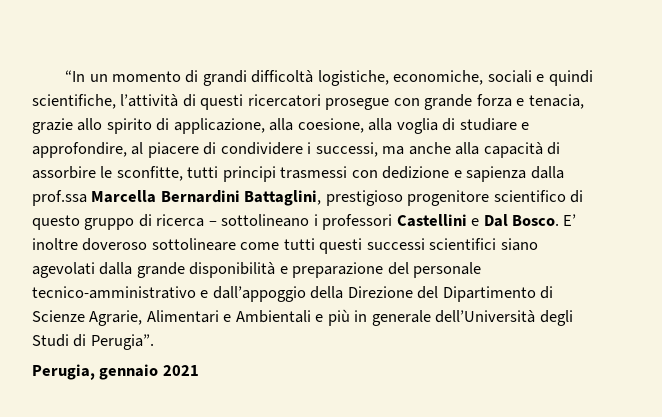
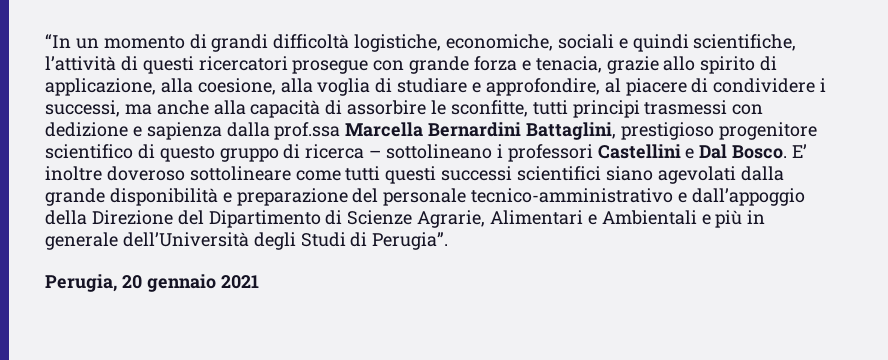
- Perugia, gennaio 2021
+ Perugia, 20 gennaio 2021

